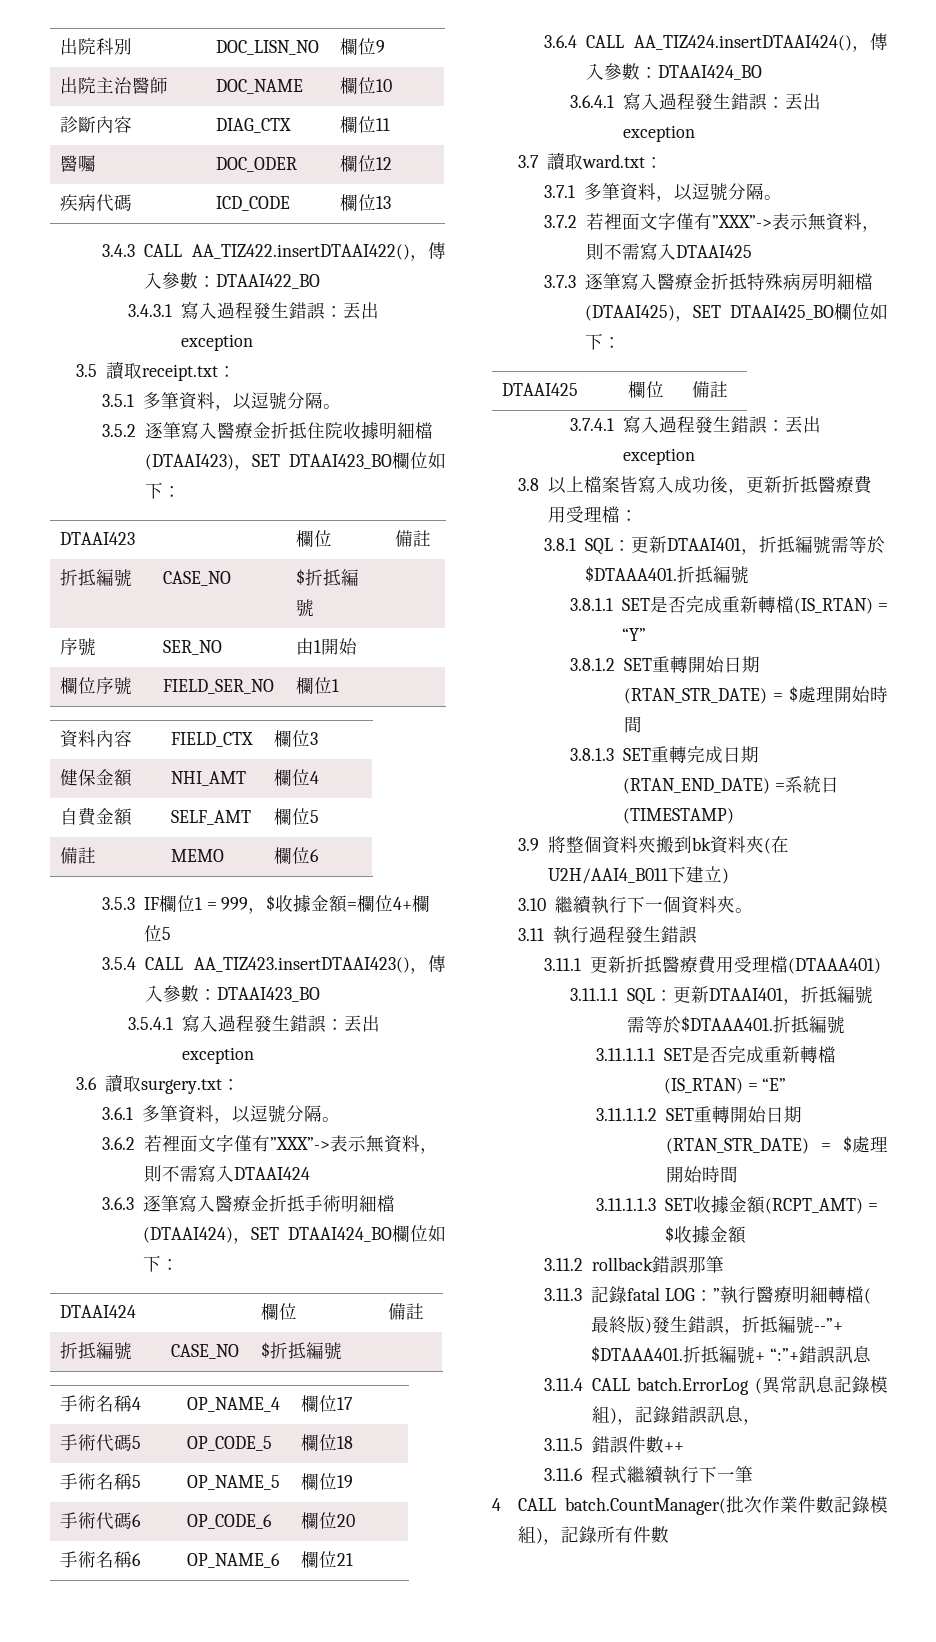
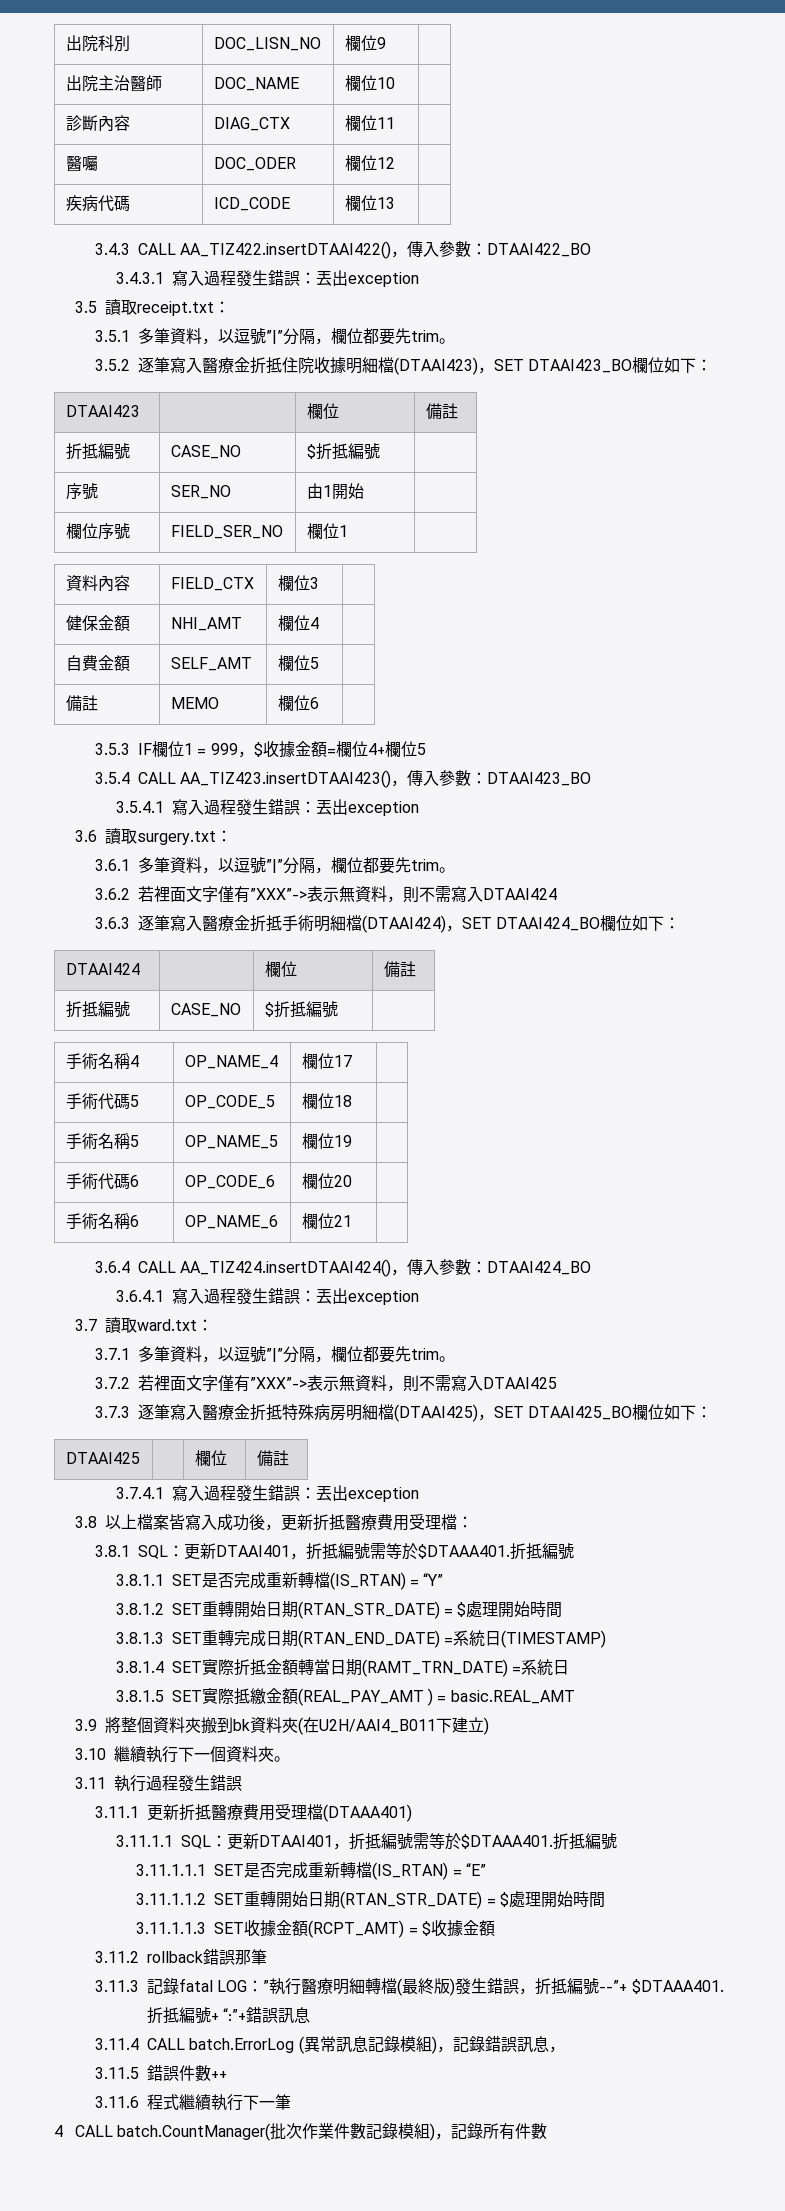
- 3.5.1多筆資料，以逗號分隔。
+ 3.5.1多筆資料，以逗號”|”分隔，欄位都要先trim。
- 3.6.1多筆資料，以逗號分隔。
+ 3.6.1多筆資料，以逗號”|”分隔，欄位都要先trim。
- 3.7.1多筆資料，以逗號分隔。
+ 3.7.1多筆資料，以逗號”|”分隔，欄位都要先trim。
+ 3.8.1.4 SET實際折抵金額轉當日期(RAMT_TRN_DATE) =系統日
+ 3.8.1.5 SET實際抵繳金額(REAL_PAY_AMT ) = basic.REAL_AMT

